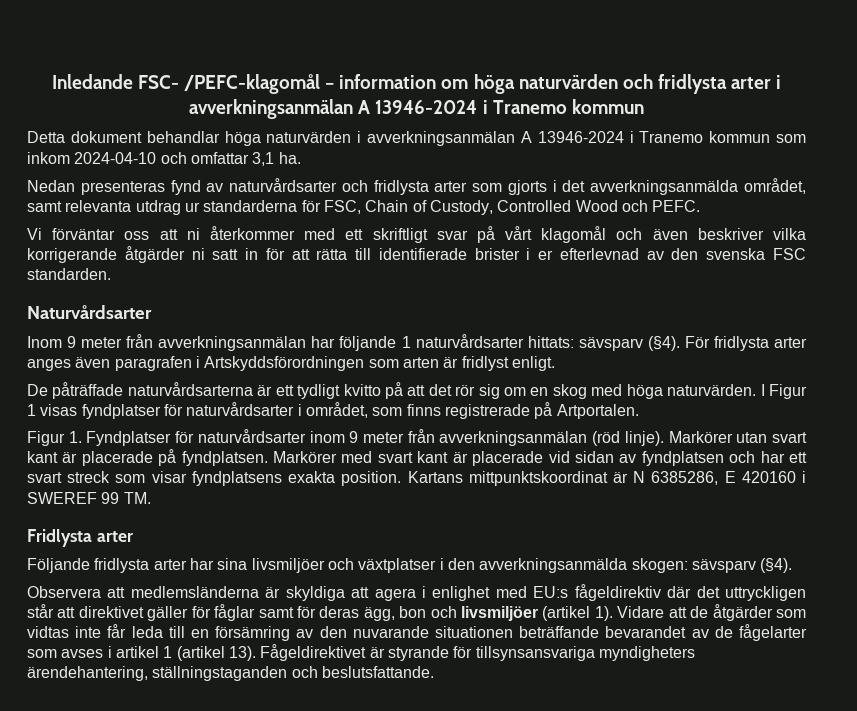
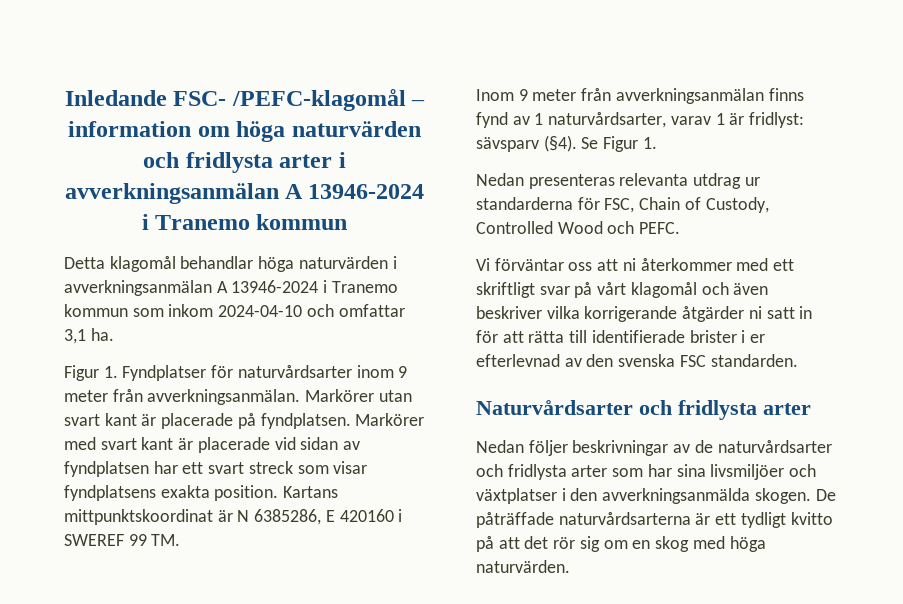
- Detta dokument behandlar höga naturvärden i avverkningsanmälan A 13946-2024 i Tranemo kommun som inkom 2024-04-10 och omfattar 3,1 ha.
+ Detta klagomål behandlar höga naturvärden i avverkningsanmälan A 13946-2024 i Tranemo kommun som inkom 2024-04-10 och omfattar 3,1 ha.
- Nedan presenteras fynd av naturvårdsarter och fridlysta arter som gjorts i det avverkningsanmälda området, samt relevanta utdrag ur standarderna för FSC, Chain of Custody, Controlled Wood och PEFC.
+ Figur 1. Fyndplatser för naturvårdsarter inom 9 meter från avverkningsanmälan. Markörer utan svart kant är placerade på fyndplatsen. Markörer med svart kant är placerade vid sidan av fyndplatsen har ett svart streck som visar fyndplatsens exakta position. Kartans mittpunktskoordinat är N 6385286, E 420160 i SWEREF 99 TM.
+ Inom 9 meter från avverkningsanmälan finns fynd av 1 naturvårdsarter, varav 1 är fridlyst: sävsparv (§4). Se Figur 1.
+ Nedan presenteras relevanta utdrag ur standarderna för FSC, Chain of Custody, Controlled Wood och PEFC.
- Naturvårdsarter
- Inom 9 meter från avverkningsanmälan har följande 1 naturvårdsarter hittats: sävsparv (§4). För fridlysta arter anges även paragrafen i Artskyddsförordningen som arten är fridlyst enligt.
- De påträffade naturvårdsarterna är ett tydligt kvitto på att det rör sig om en skog med höga naturvärden. I Figur 1 visas fyndplatser för naturvårdsarter i området, som finns registrerade på Artportalen.
- Figur 1. Fyndplatser för naturvårdsarter inom 9 meter från avverkningsanmälan (röd linje). Markörer utan svart kant är placerade på fyndplatsen. Markörer med svart kant är placerade vid sidan av fyndplatsen och har ett svart streck som visar fyndplatsens exakta position. Kartans mittpunktskoordinat är N 6385286, E 420160 i SWEREF 99 TM.
- Fridlysta arter
- Följande fridlysta arter har sina livsmiljöer och växtplatser i den avverkningsanmälda skogen: sävsparv (§4).
- Observera att medlemsländerna är skyldiga att agera i enlighet med EU:s fågeldirektiv där det uttryckligen står att direktivet gäller för fåglar samt för deras ägg, bon och livsmiljöer (artikel 1). Vidare att de åtgärder som vidtas inte får leda till en försämring av den nuvarande situationen beträffande bevarandet av de fågelarter som avses i artikel 1 (artikel 13). Fågeldirektivet är styrande för tillsynsansvariga myndigheters ärendehantering, ställningstaganden och beslutsfattande.
+ Naturvårdsarter och fridlysta arter
+ Nedan följer beskrivningar av de naturvårdsarter och fridlysta arter som har sina livsmiljöer och växtplatser i den avverkningsanmälda skogen. De påträffade naturvårdsarterna är ett tydligt kvitto på att det rör sig om en skog med höga naturvärden.

